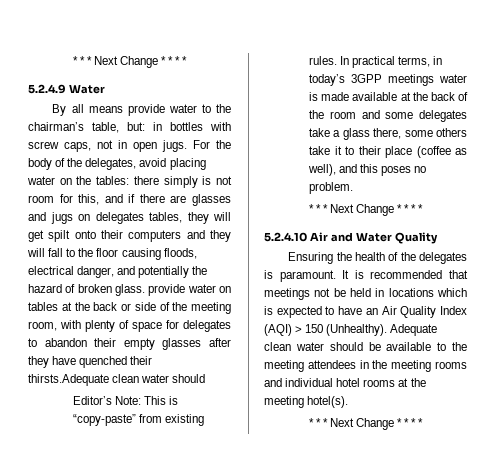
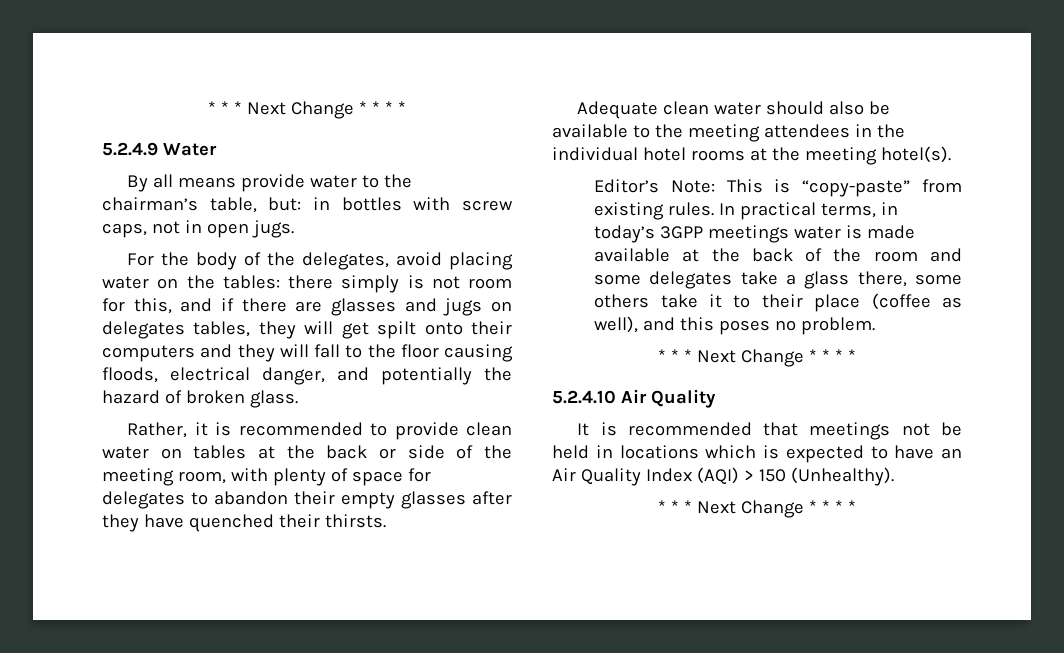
- in bottles with screw caps, not in open jugs. For the body of the delegates, avoid placing water on the tables:
+ in bottles with screw caps, not in open jugs.
+ For the body of the delegates, avoid placing water on the tables:
- there simply is not room for this, and if there are glasses and jugs on delegates tables, they will get spilt onto their computers and they will fall to the floor causing floods, electrical danger, and potentially the hazard of broken glass. provide water on tables at the back or side of the meeting room, with plenty of space for delegates to abandon their empty glasses after they have quenched their thirsts.Adequate clean water should
+ there simply is not room for this, and if there are glasses and jugs on delegates tables, they will get spilt onto their computers and they will fall to the floor causing floods, electrical danger, and potentially the hazard of broken glass.
+ Rather, it is recommended to provide clean water on tables at the back or side of the meeting room, with plenty of space for delegates to abandon their empty glasses after they have quenched their thirsts.
+ Adequate clean water should also be available to the meeting attendees in the individual hotel rooms at the meeting hotel(s).
- 5.2.4.10 Air and Water Quality
+ 5.2.4.10 Air Quality
- Ensuring the health of the delegates is paramount.
- Adequate clean water should be available to the meeting attendees in the meeting rooms and individual hotel rooms at the meeting hotel(s).

